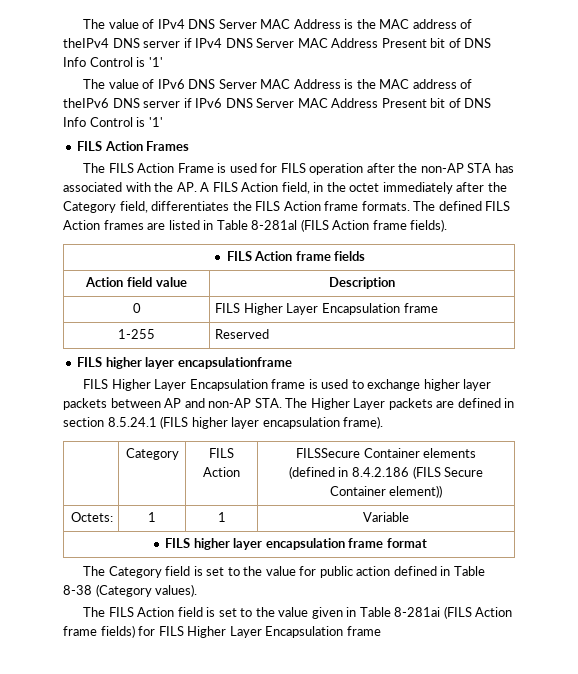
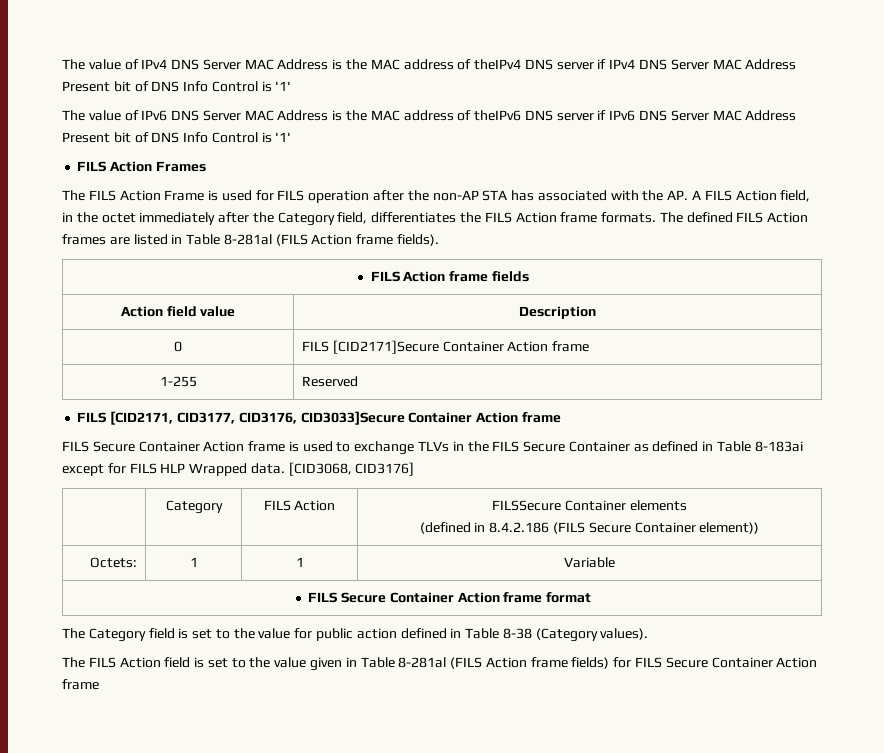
- 0 | FILS Higher Layer Encapsulation frame
+ 0 | FILS [CID2171]Secure Container Action frame
- FILS higher layer encapsulationframe
- FILS Higher Layer Encapsulation frame is used to exchange higher layer packets between AP and non-AP STA. The Higher Layer packets are defined in section 8.5.24.1 (FILS higher layer encapsulation frame).
+ FILS [CID2171, CID3177, CID3176, CID3033]Secure Container Action frame
+ FILS Secure Container Action frame is used to exchange TLVs in the FILS Secure Container as defined in Table 8-183ai except for FILS HLP Wrapped data. [CID3068, CID3176]
- FILS higher layer encapsulation frame format
+ FILS Secure Container Action frame format
- The FILS Action field is set to the value given in Table 8-281ai (FILS Action frame fields) for FILS Higher Layer Encapsulation frame
+ The FILS Action field is set to the value given in Table 8-281al (FILS Action frame fields) for FILS Secure Container Action frame

